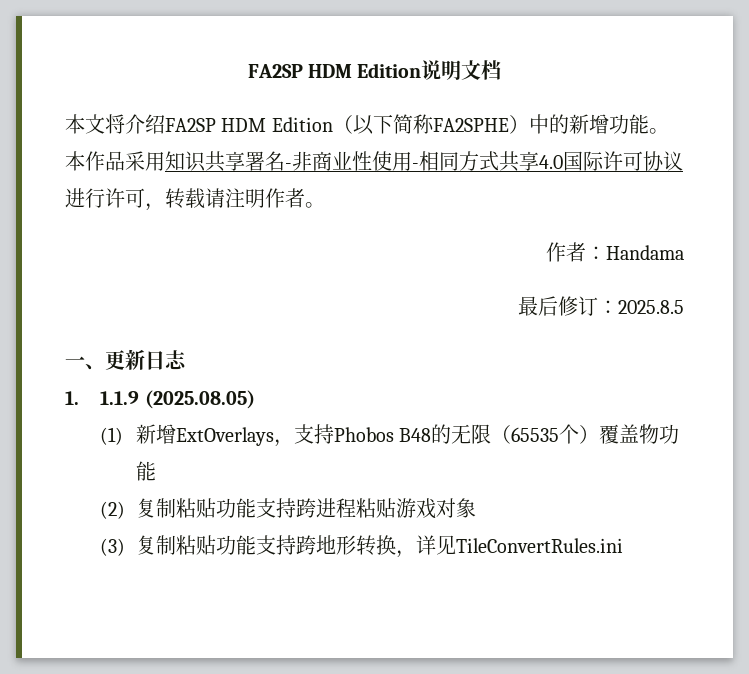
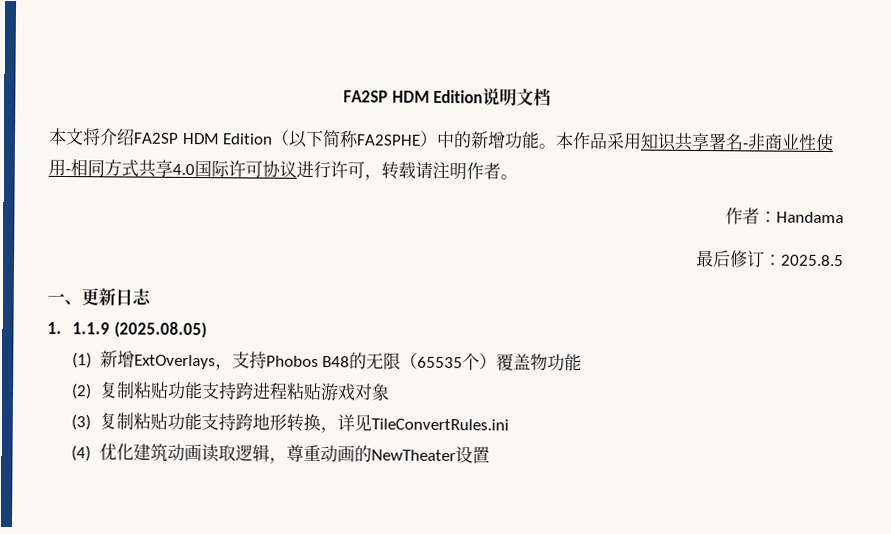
+ (4)优化建筑动画读取逻辑，尊重动画的NewTheater设置

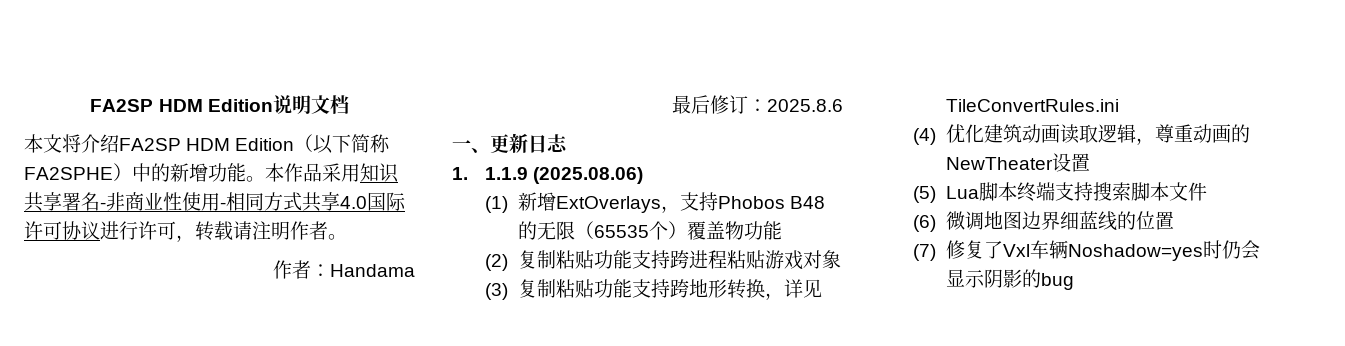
- 最后修订：2025.8.5
+ 最后修订：2025.8.6
- 1. 1.1.9 (2025.08.05)
+ 1. 1.1.9 (2025.08.06)
+ (5) Lua脚本终端支持搜索脚本文件
+ (6)微调地图边界细蓝线的位置
+ (7)修复了Vxl车辆Noshadow=yes时仍会显示阴影的bug

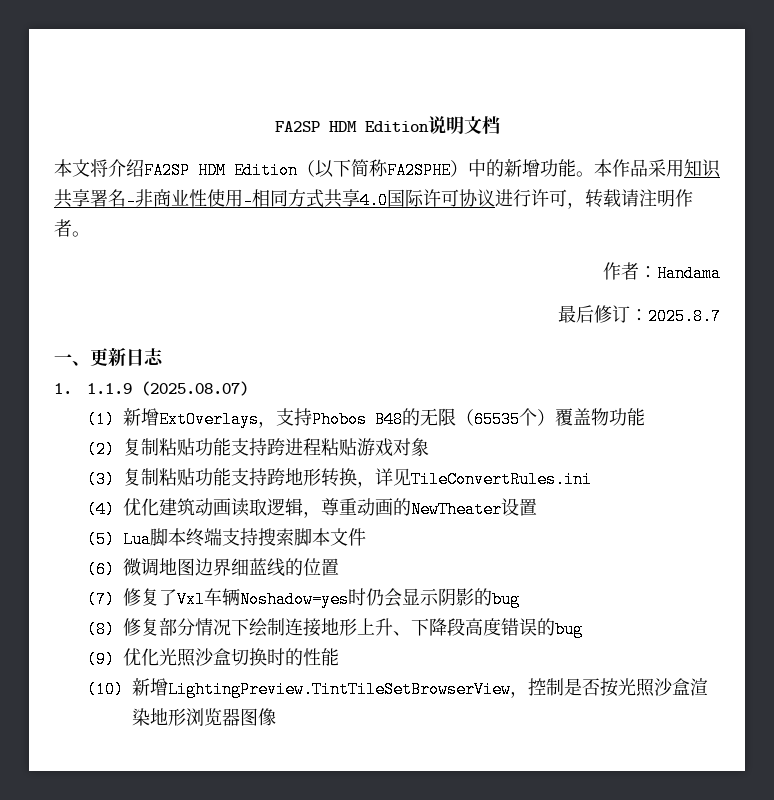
- 最后修订：2025.8.6
+ 最后修订：2025.8.7
- 1. 1.1.9 (2025.08.06)
+ 1. 1.1.9 (2025.08.07)
+ (8)修复部分情况下绘制连接地形上升、下降段高度错误的bug
+ (9)优化光照沙盒切换时的性能
+ (10)新增LightingPreview.TintTileSetBrowserView，控制是否按光照沙盒渲染地形浏览器图像

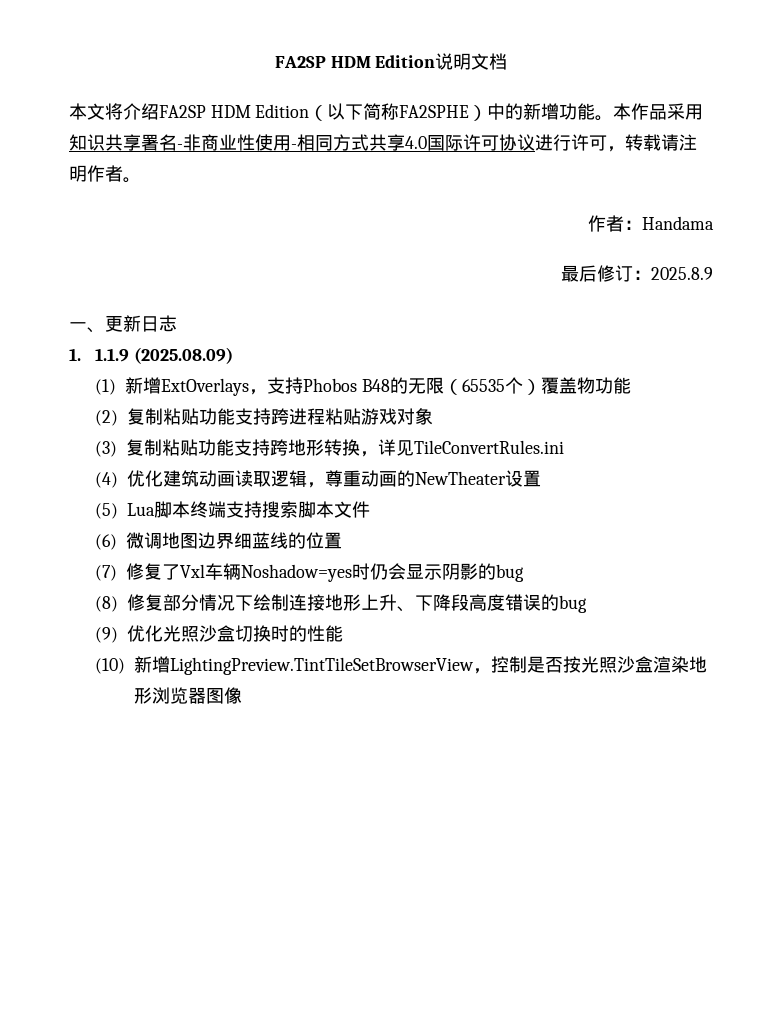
- 最后修订：2025.8.7
+ 最后修订：2025.8.9
- 1. 1.1.9 (2025.08.07)
+ 1. 1.1.9 (2025.08.09)

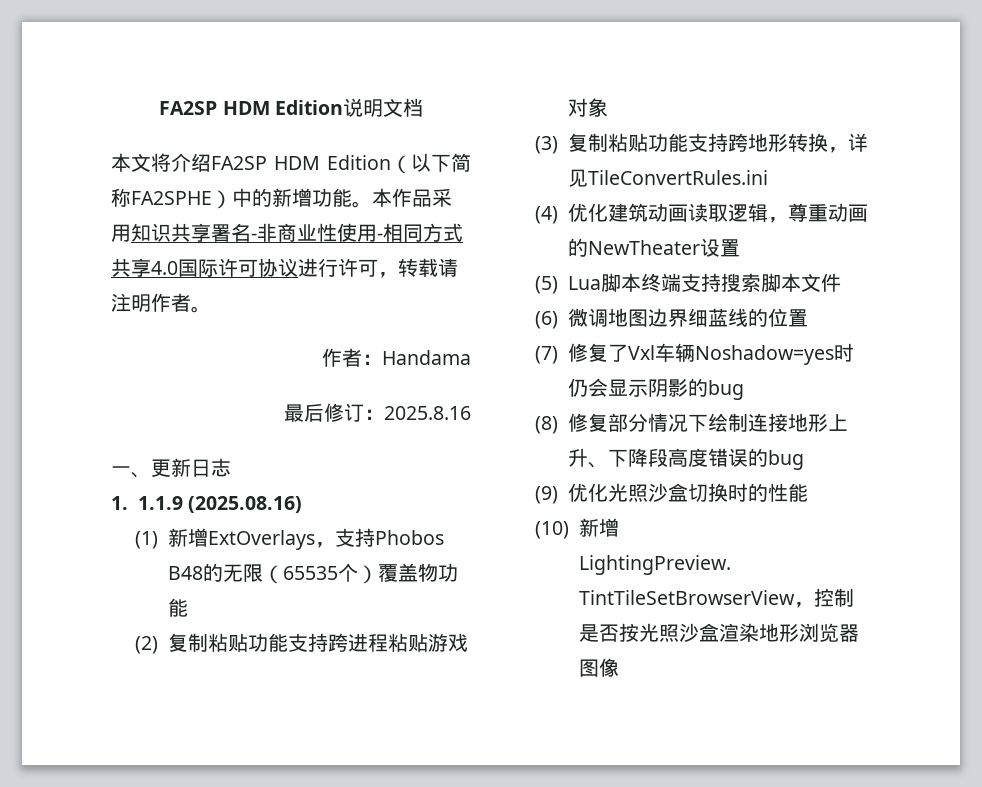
- 最后修订：2025.8.9
+ 最后修订：2025.8.16
- 1. 1.1.9 (2025.08.09)
+ 1. 1.1.9 (2025.08.16)

